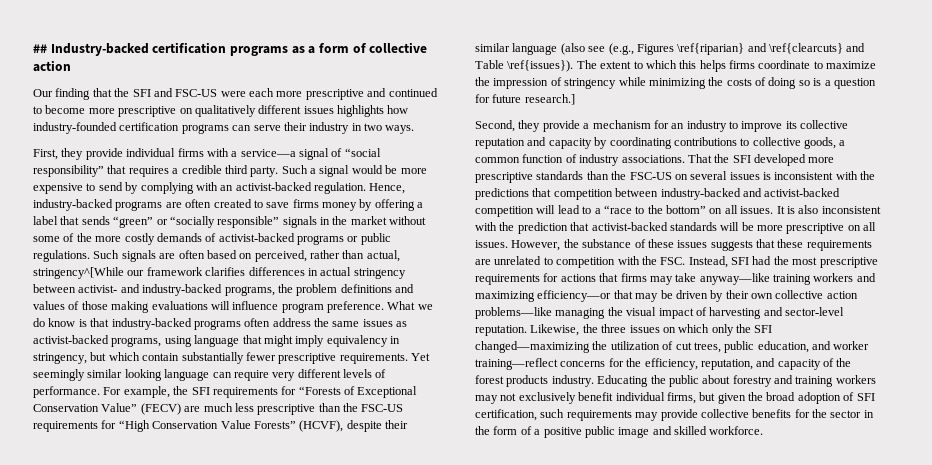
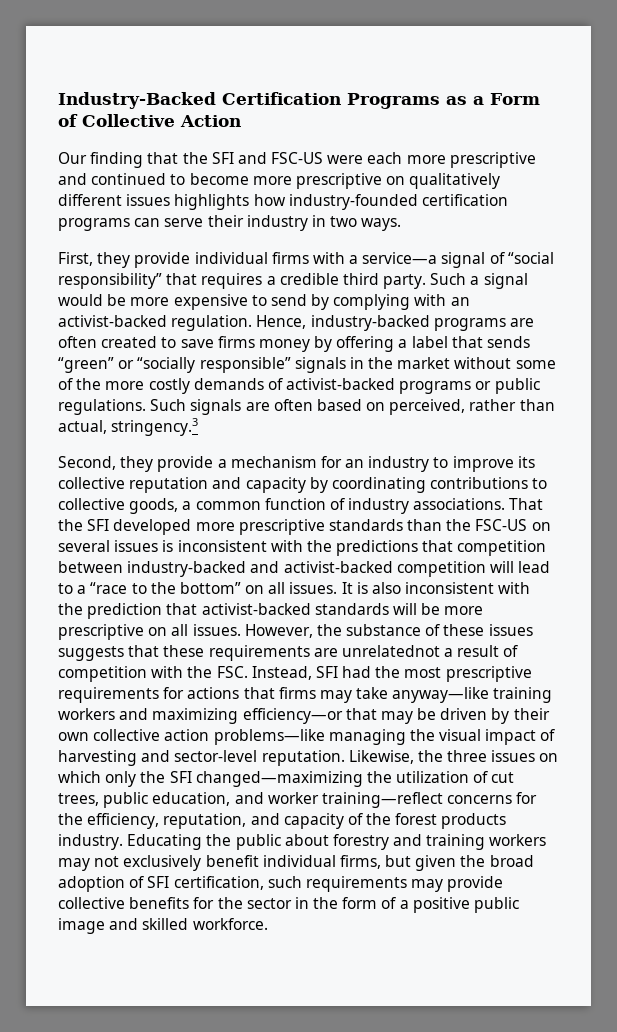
- ## Industry-backed certification programs as a form of collective action
+ Industry-Backed Certification Programs as a Form of Collective Action
- Such signals are often based on perceived, rather than actual, stringency^[While our framework clarifies differences in actual stringency between activist- and industry-backed programs, the problem definitions and values of those making evaluations will influence program preference. What we do know is that industry-backed programs often address the same issues as activist-backed programs, using language that might imply equivalency in stringency, but which contain substantially fewer prescriptive requirements. Yet seemingly similar looking language can require very different levels of performance. For example, the SFI requirements for “Forests of Exceptional Conservation Value” (FECV) are much less prescriptive than the FSC-US requirements for “High Conservation Value Forests” (HCVF), despite their similar language (also see (e.g., Figures \ref{riparian} and \ref{clearcuts} and Table \ref{issues}). The extent to which this helps firms coordinate to maximize the impression of stringency while minimizing the costs of doing so is a question for future research.]
+ Such signals are often based on perceived, rather than actual, stringency.3
- However, the substance of these issues suggests that these requirements are unrelated to competition with the FSC. Instead, SFI had the most prescriptive requirements for actions that firms may take anyway—like training workers and maximizing efficiency—or that may be driven by their own collective action problems—like managing the visual impact of harvesting and sector-level reputation.
+ However, the substance of these issues suggests that these requirements are unrelatednot a result of competition with the FSC. Instead, SFI had the most prescriptive requirements for actions that firms may take anyway—like training workers and maximizing efficiency—or that may be driven by their own collective action problems—like managing the visual impact of harvesting and sector-level reputation.

